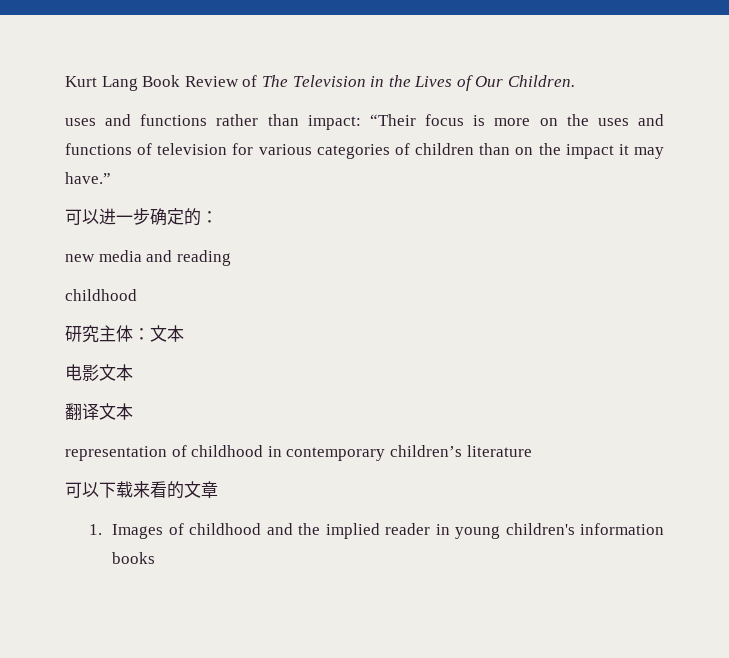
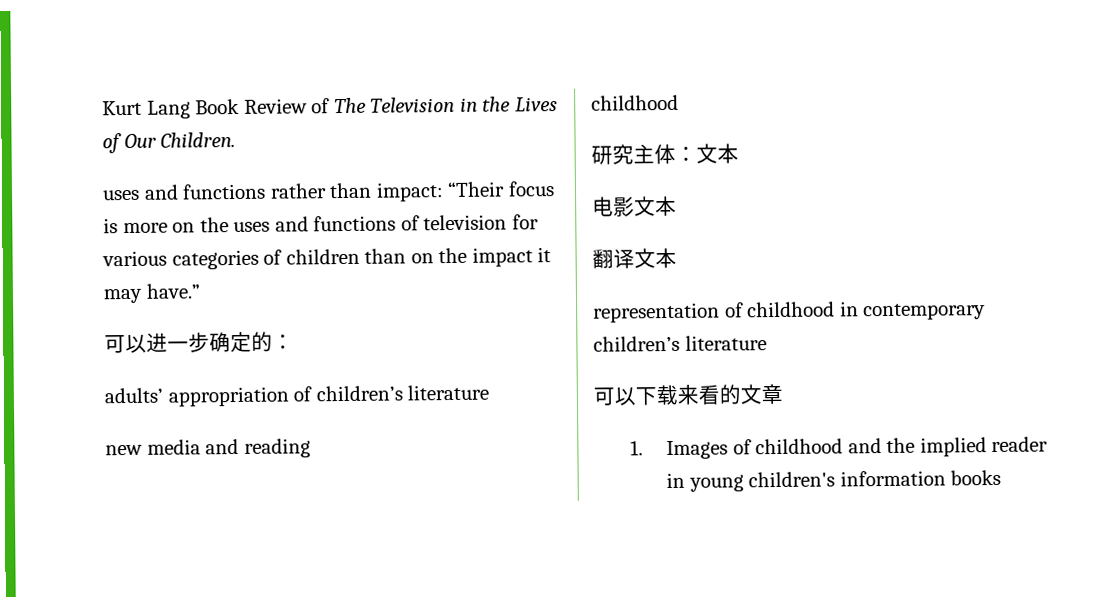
+ adults’ appropriation of children’s literature

